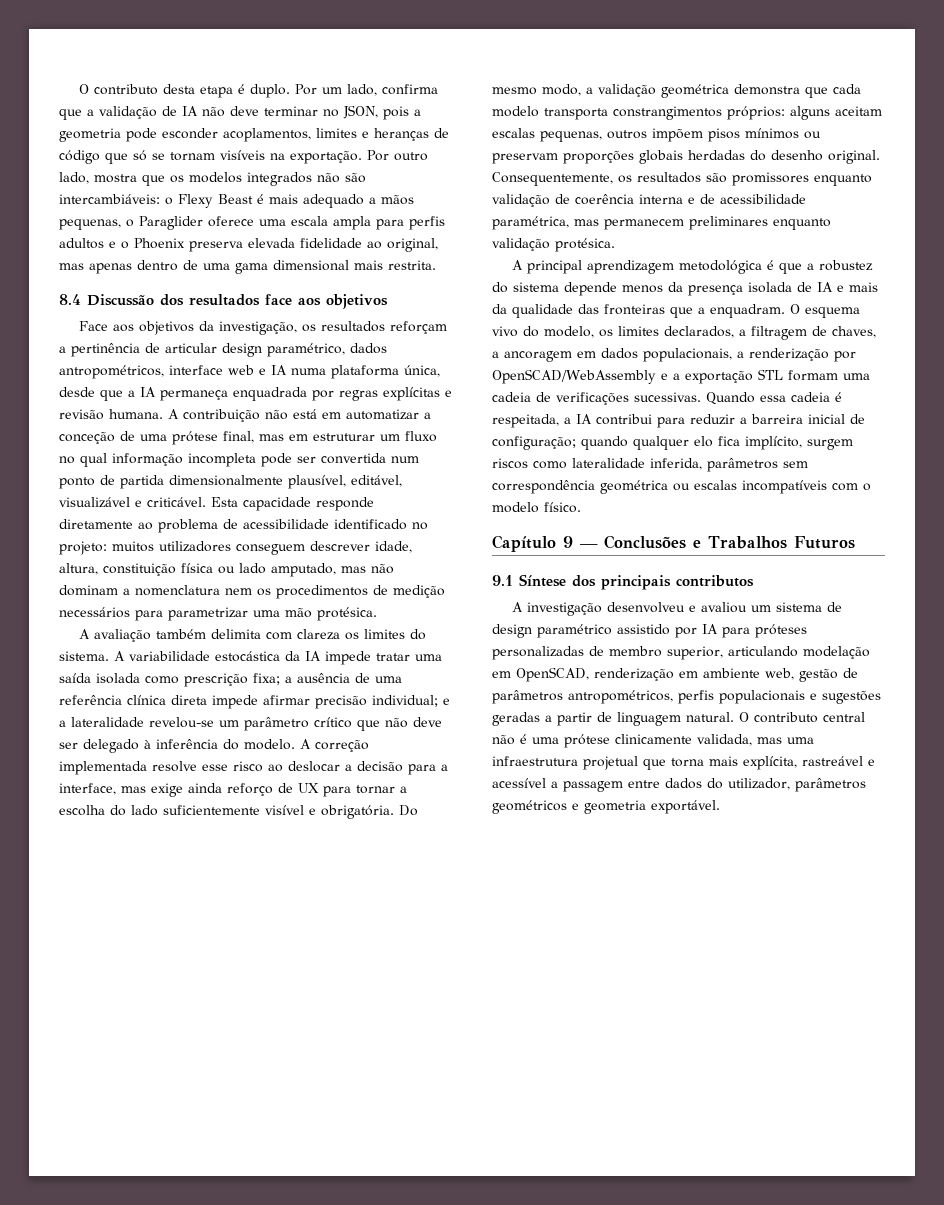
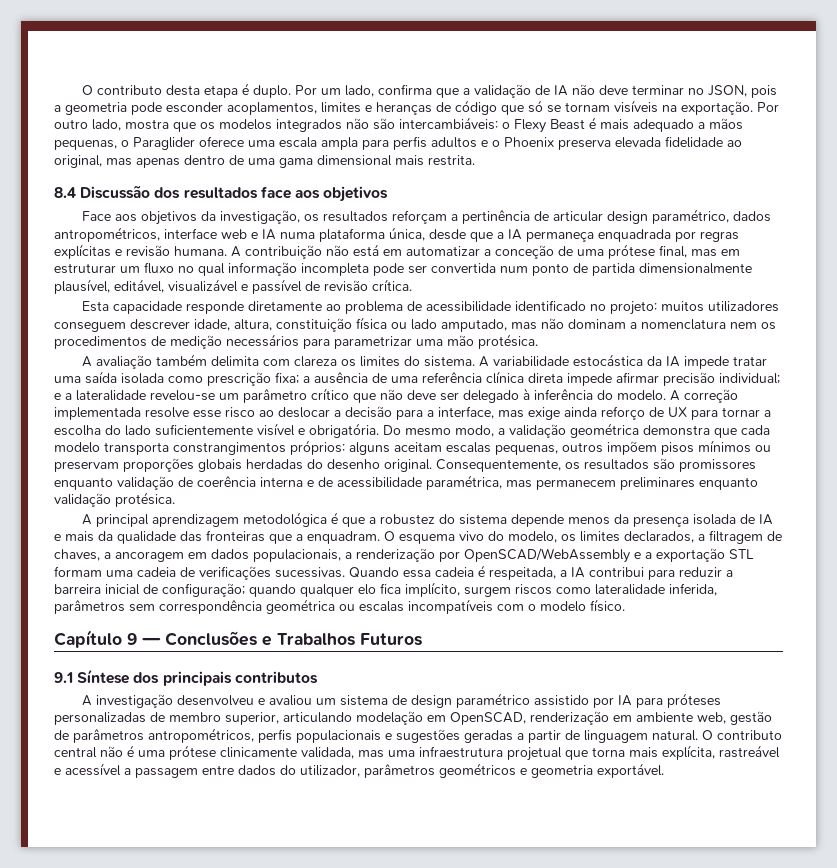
- A contribuição não está em automatizar a conceção de uma prótese final, mas em estruturar um fluxo no qual informação incompleta pode ser convertida num ponto de partida dimensionalmente plausível, editável, visualizável e criticável. Esta capacidade responde diretamente ao problema de acessibilidade identificado no projeto:
+ A contribuição não está em automatizar a conceção de uma prótese final, mas em estruturar um fluxo no qual informação incompleta pode ser convertida num ponto de partida dimensionalmente plausível, editável, visualizável e passível de revisão crítica.
+ Esta capacidade responde diretamente ao problema de acessibilidade identificado no projeto:

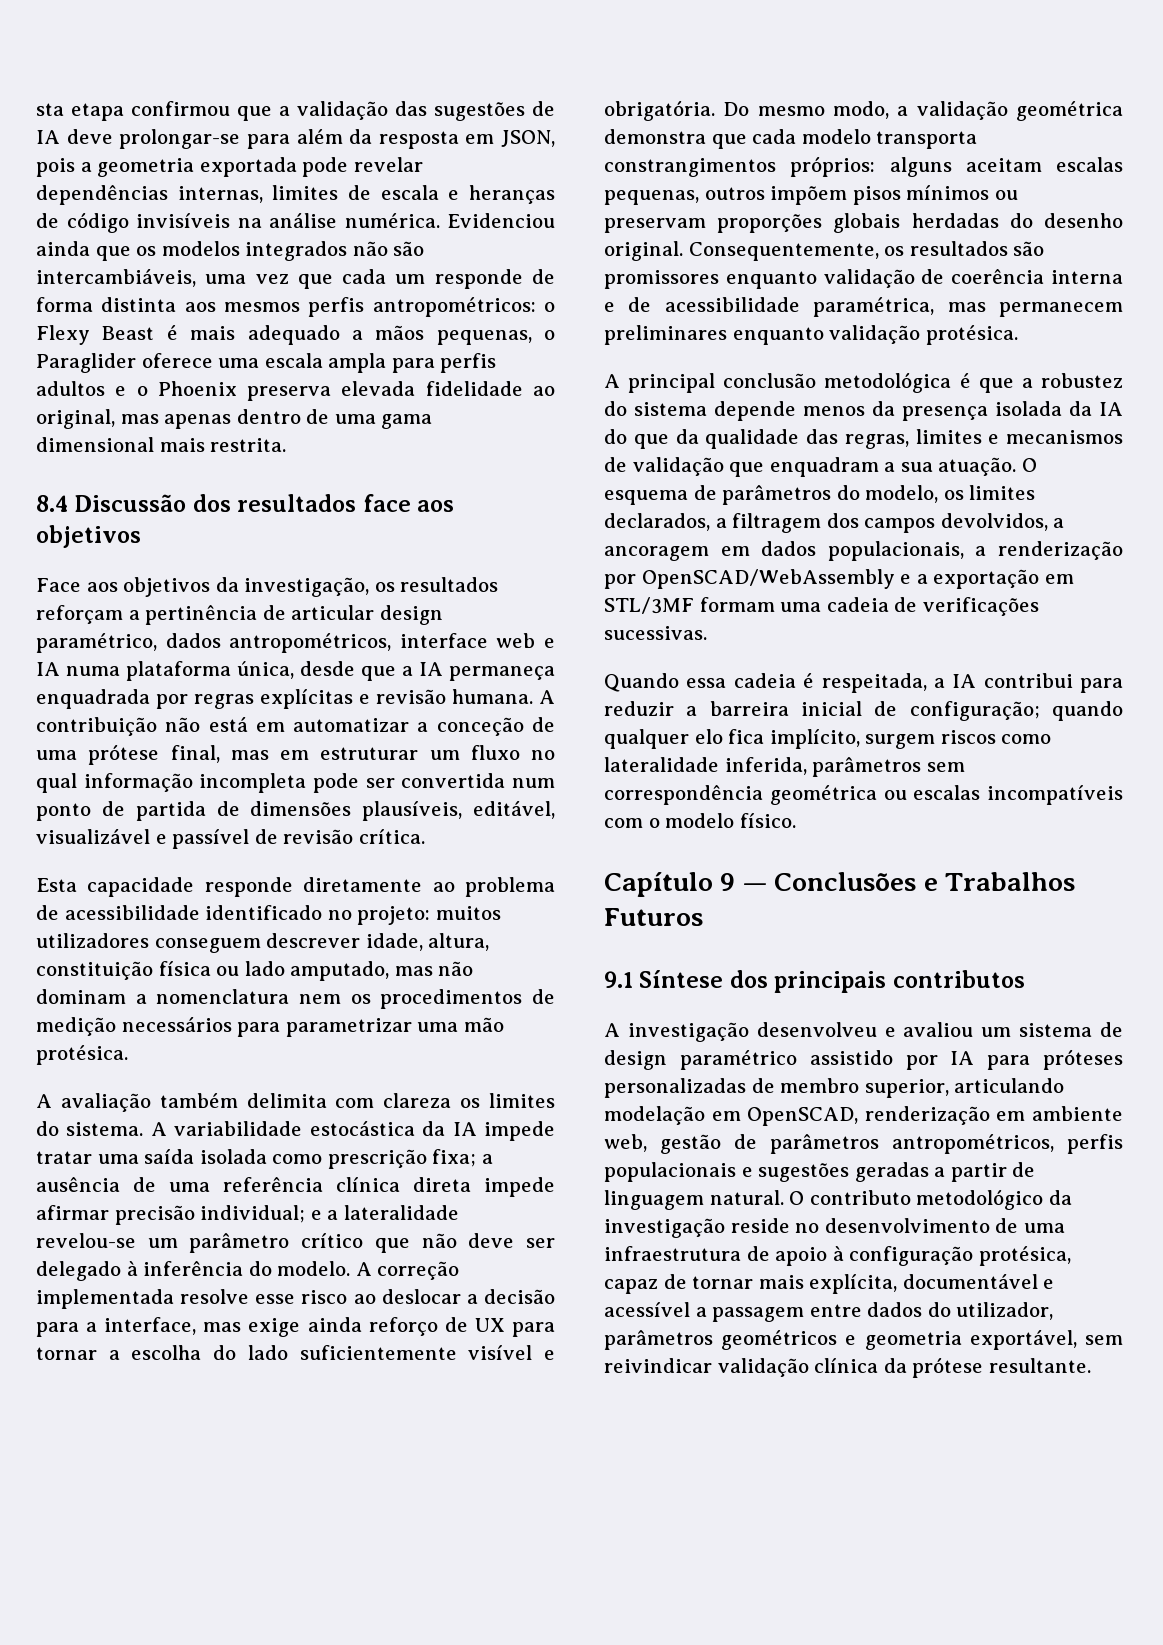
- O contributo desta etapa é duplo. Por um lado, confirma que a validação de IA não deve terminar no JSON, pois a geometria pode esconder acoplamentos, limites e heranças de código que só se tornam visíveis na exportação. Por outro lado, mostra que os modelos integrados não são intercambiáveis: o Flexy Beast é mais adequado a mãos pequenas, o Paraglider oferece uma escala ampla para perfis adultos e o Phoenix preserva elevada fidelidade ao original, mas apenas dentro de uma gama dimensional mais restrita.
+ sta etapa confirmou que a validação das sugestões de IA deve prolongar-se para além da resposta em JSON, pois a geometria exportada pode revelar dependências internas, limites de escala e heranças de código invisíveis na análise numérica. Evidenciou ainda que os modelos integrados não são intercambiáveis, uma vez que cada um responde de forma distinta aos mesmos perfis antropométricos: o Flexy Beast é mais adequado a mãos pequenas, o Paraglider oferece uma escala ampla para perfis adultos e o Phoenix preserva elevada fidelidade ao original, mas apenas dentro de uma gama dimensional mais restrita.
- A contribuição não está em automatizar a conceção de uma prótese final, mas em estruturar um fluxo no qual informação incompleta pode ser convertida num ponto de partida dimensionalmente plausível, editável, visualizável e passível de revisão crítica.
+ A contribuição não está em automatizar a conceção de uma prótese final, mas em estruturar um fluxo no qual informação incompleta pode ser convertida num ponto de partida de dimensões plausíveis, editável, visualizável e passível de revisão crítica.
- A principal aprendizagem metodológica é que a robustez do sistema depende menos da presença isolada de IA e mais da qualidade das fronteiras que a enquadram. O esquema vivo do modelo, os limites declarados, a filtragem de chaves, a ancoragem em dados populacionais, a renderização por OpenSCAD/WebAssembly e a exportação STL formam uma cadeia de verificações sucessivas. Quando essa cadeia é respeitada, a IA contribui para reduzir a barreira inicial de configuração;
+ A principal conclusão metodológica é que a robustez do sistema depende menos da presença isolada da IA do que da qualidade das regras, limites e mecanismos de validação que enquadram a sua atuação. O esquema de parâmetros do modelo, os limites declarados, a filtragem dos campos devolvidos, a ancoragem em dados populacionais, a renderização por OpenSCAD/WebAssembly e a exportação em STL/3MF formam uma cadeia de verificações sucessivas.
+ Quando essa cadeia é respeitada, a IA contribui para reduzir a barreira inicial de configuração;
- O contributo central não é uma prótese clinicamente validada, mas uma infraestrutura projetual que torna mais explícita, rastreável e acessível a passagem entre dados do utilizador, parâmetros geométricos e geometria exportável.
+ O contributo metodológico da investigação reside no desenvolvimento de uma infraestrutura de apoio à configuração protésica, capaz de tornar mais explícita, documentável e acessível a passagem entre dados do utilizador, parâmetros geométricos e geometria exportável, sem reivindicar validação clínica da prótese resultante.

